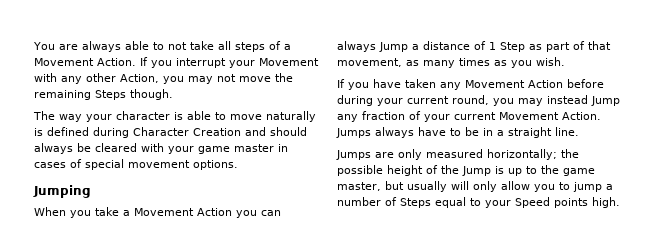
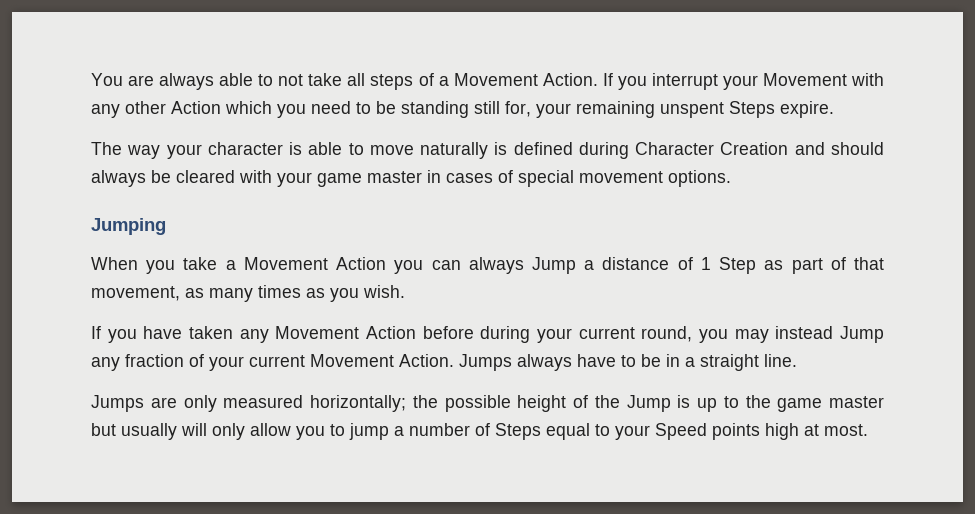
- If you interrupt your Movement with any other Action, you may not move the remaining Steps though.
+ If you interrupt your Movement with any other Action which you need to be standing still for, your remaining unspent Steps expire.
- Jumps are only measured horizontally; the possible height of the Jump is up to the game master, but usually will only allow you to jump a number of Steps equal to your Speed points high.
+ Jumps are only measured horizontally; the possible height of the Jump is up to the game master but usually will only allow you to jump a number of Steps equal to your Speed points high at most.

